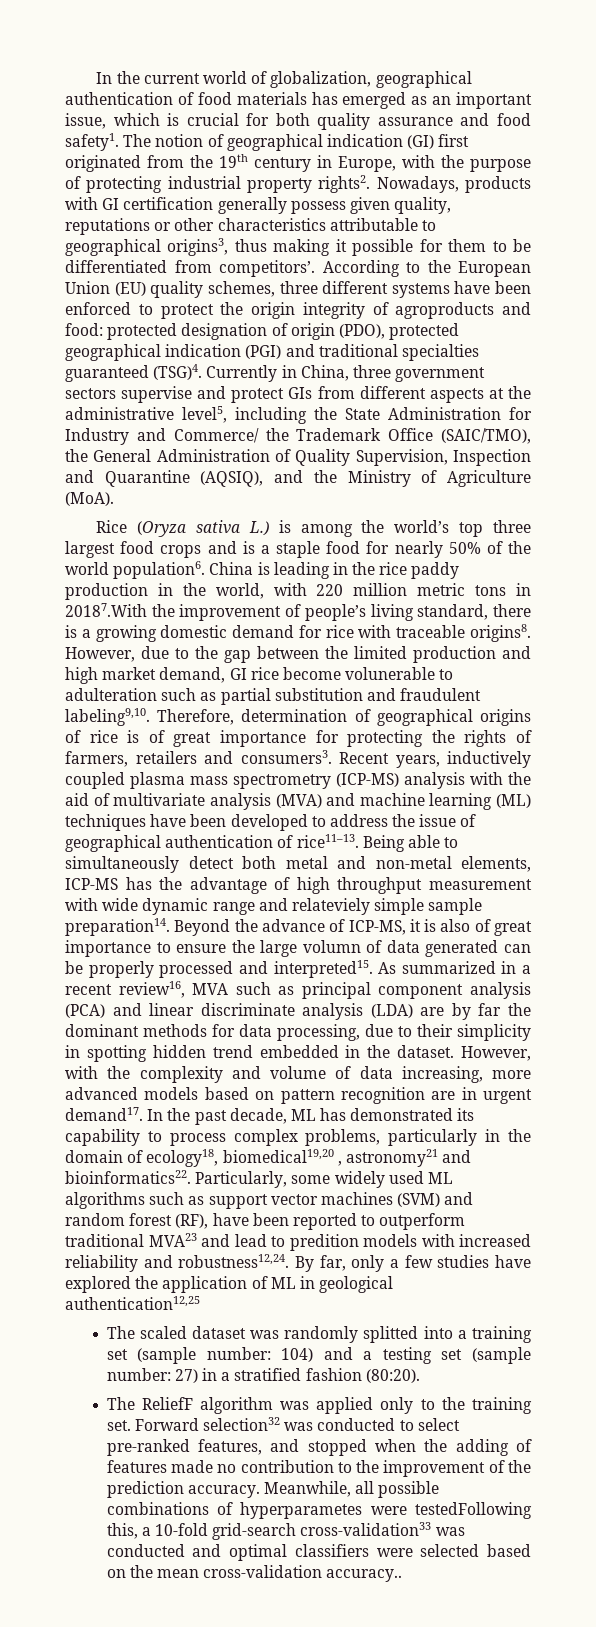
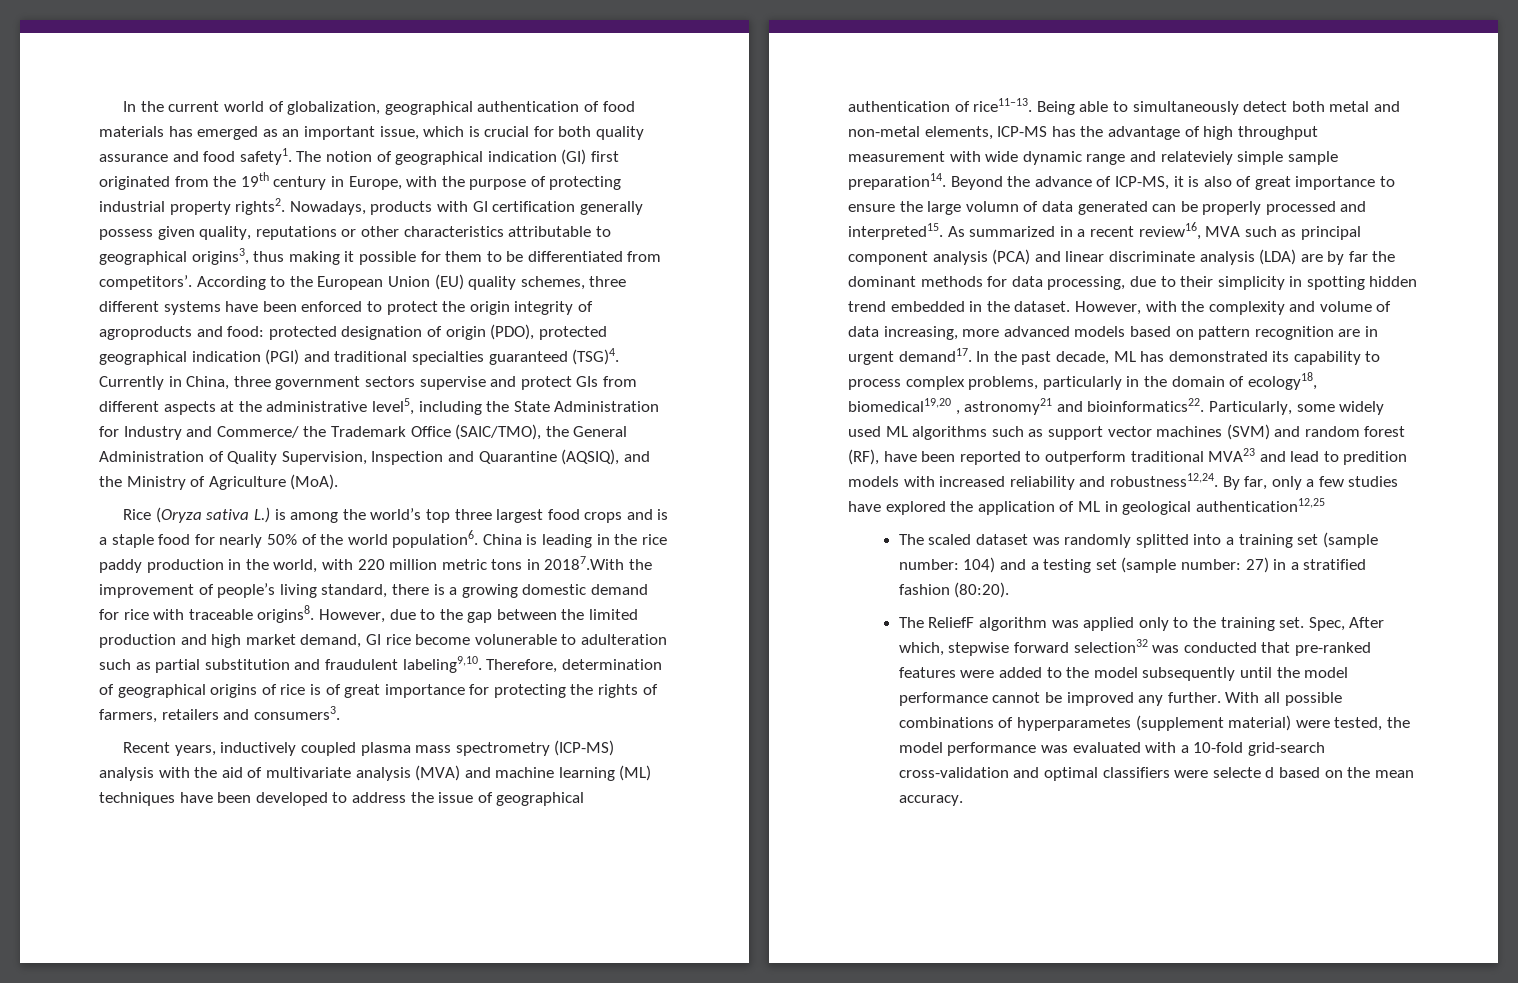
- Therefore, determination of geographical origins of rice is of great importance for protecting the rights of farmers, retailers and consumers3. Recent years, inductively coupled plasma mass spectrometry (ICP-MS) analysis with the aid of multivariate analysis (MVA) and machine learning (ML) techniques have been developed to address the issue of geographical authentication of rice11–13.
+ Therefore, determination of geographical origins of rice is of great importance for protecting the rights of farmers, retailers and consumers3.
+ Recent years, inductively coupled plasma mass spectrometry (ICP-MS) analysis with the aid of multivariate analysis (MVA) and machine learning (ML) techniques have been developed to address the issue of geographical authentication of rice11–13.
- Forward selection32 was conducted to select pre-ranked features, and stopped when the adding of features made no contribution to the improvement of the prediction accuracy. Meanwhile, all possible combinations of hyperparametes were testedFollowing this, a 10-fold grid-search cross-validation33 was conducted and optimal classifiers were selected based on the mean cross-validation accuracy..
+ Spec, After which, stepwise forward selection32 was conducted that pre-ranked features were added to the model subsequently until the model performance cannot be improved any further. With all possible combinations of hyperparametes (supplement material) were tested, the model performance was evaluated with a 10-fold grid-search cross-validation and optimal classifiers were selecte d based on the mean accuracy.

